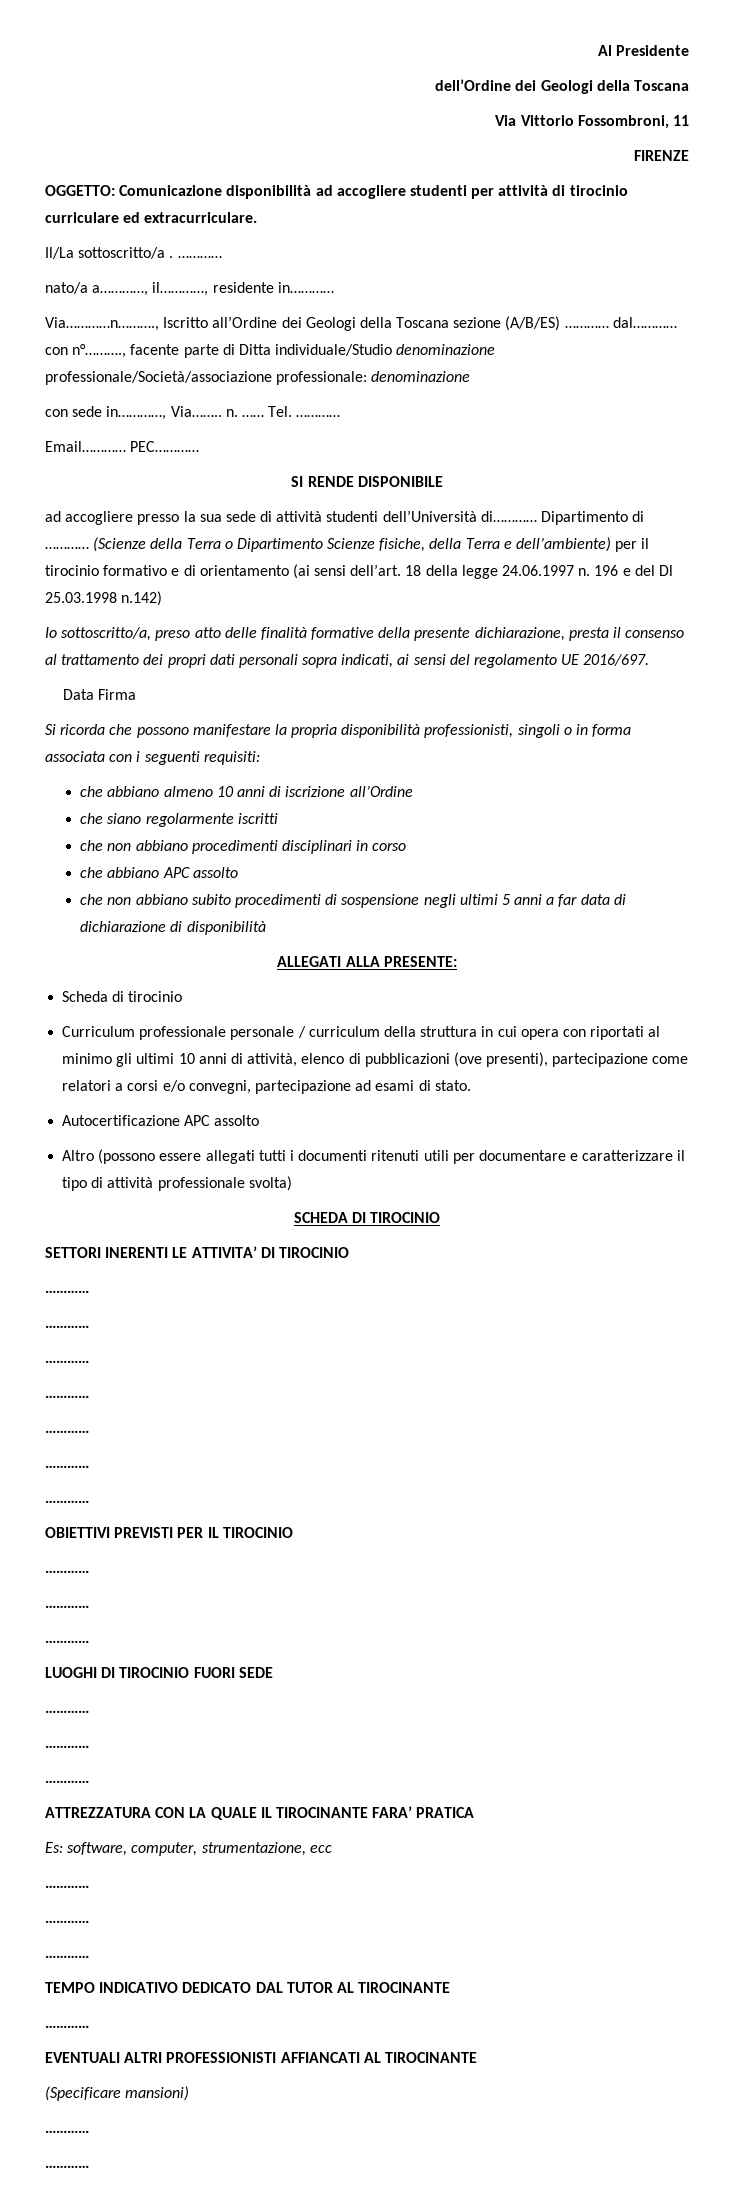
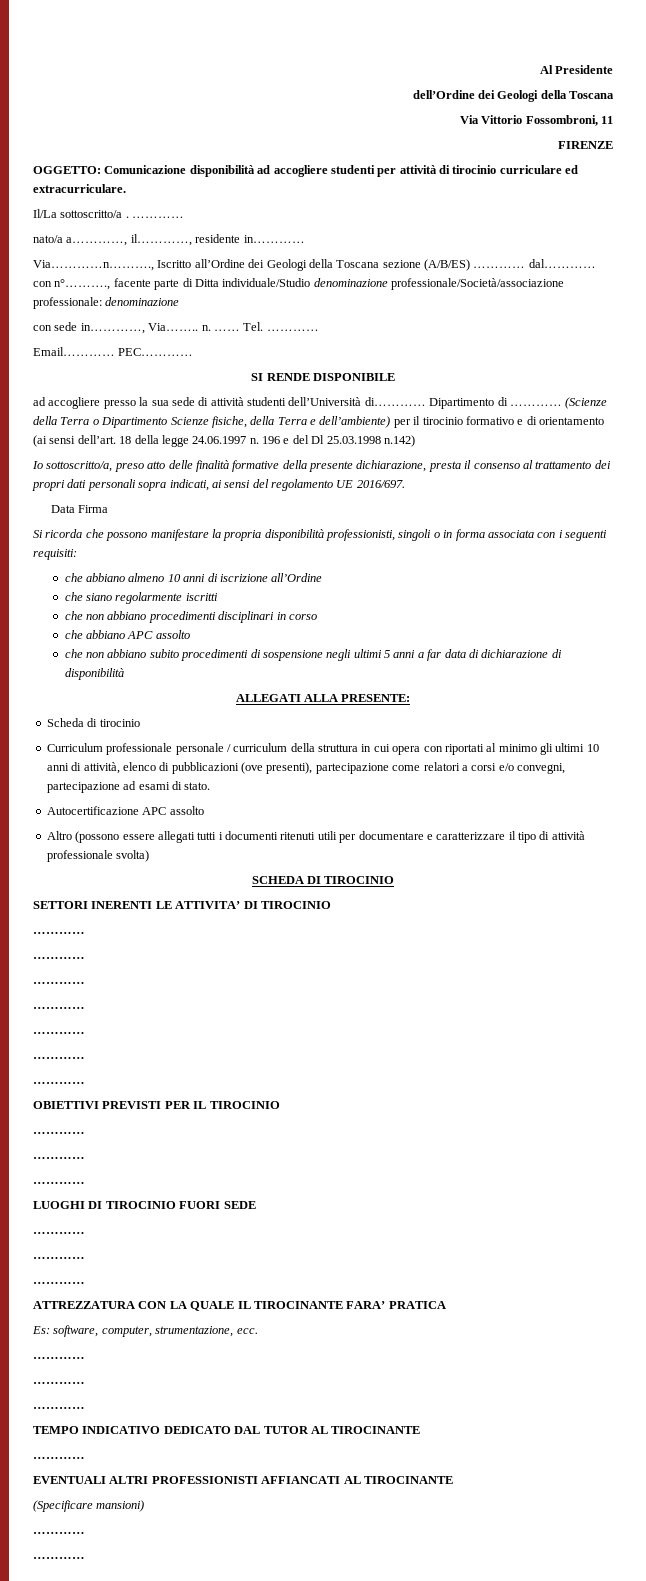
- Es: software, computer, strumentazione, ecc
+ Es: software, computer, strumentazione, ecc.

